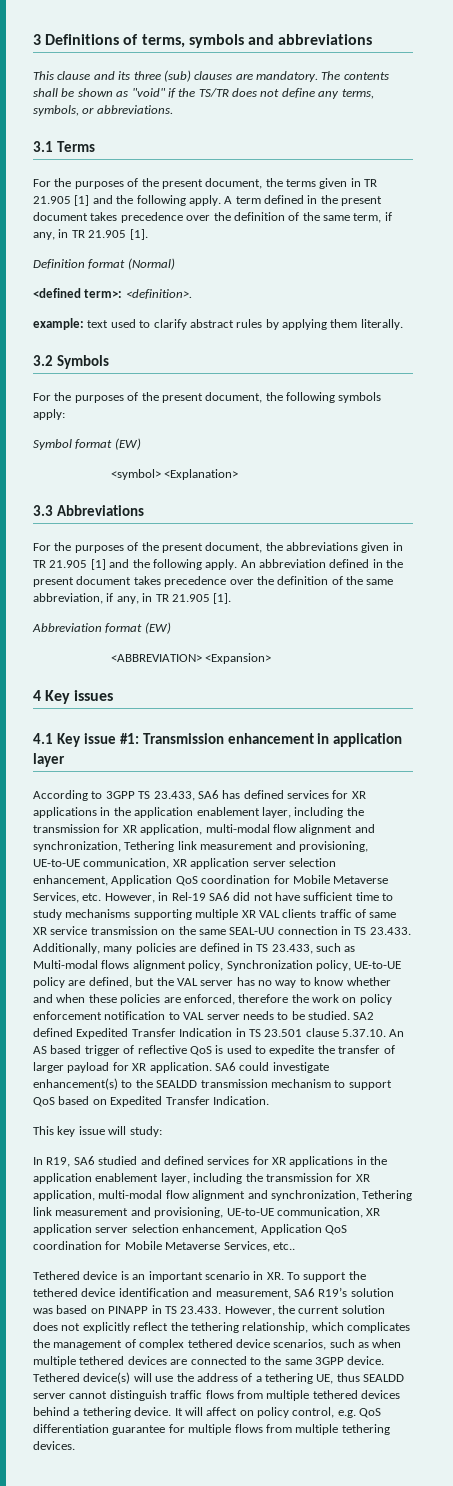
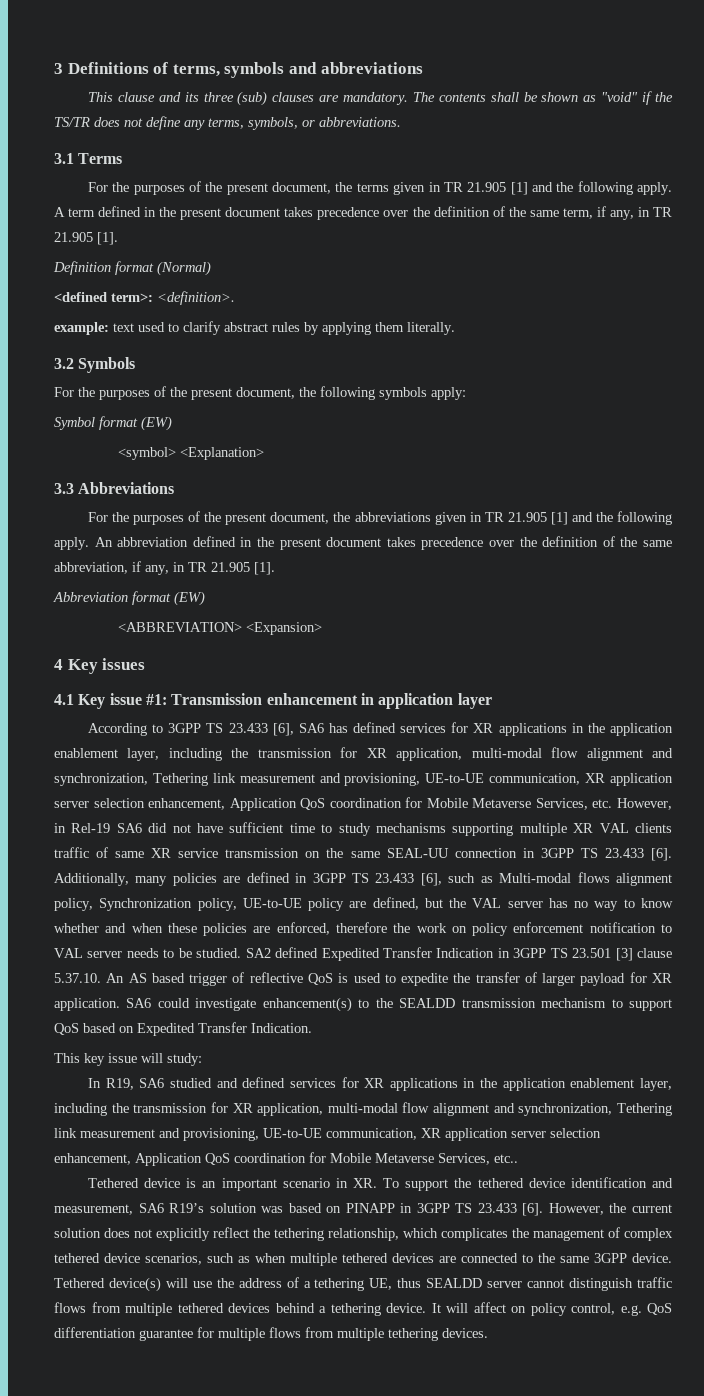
- According to 3GPP TS 23.433, SA6 has defined services for XR applications in the application enablement layer, including the transmission for XR application, multi-modal flow alignment and synchronization, Tethering link measurement and provisioning, UE-to-UE communication, XR application server selection enhancement, Application QoS coordination for Mobile Metaverse Services, etc. However, in Rel-19 SA6 did not have sufficient time to study mechanisms supporting multiple XR VAL clients traffic of same XR service transmission on the same SEAL-UU connection in TS 23.433. Additionally, many policies are defined in TS 23.433, such as Multi-modal flows alignment policy, Synchronization policy, UE-to-UE policy are defined, but the VAL server has no way to know whether and when these policies are enforced, therefore the work on policy enforcement notification to VAL server needs to be studied.
+ According to 3GPP TS 23.433 [6], SA6 has defined services for XR applications in the application enablement layer, including the transmission for XR application, multi-modal flow alignment and synchronization, Tethering link measurement and provisioning, UE-to-UE communication, XR application server selection enhancement, Application QoS coordination for Mobile Metaverse Services, etc. However, in Rel-19 SA6 did not have sufficient time to study mechanisms supporting multiple XR VAL clients traffic of same XR service transmission on the same SEAL-UU connection in 3GPP TS 23.433 [6]. Additionally, many policies are defined in 3GPP TS 23.433 [6], such as Multi-modal flows alignment policy, Synchronization policy, UE-to-UE policy are defined, but the VAL server has no way to know whether and when these policies are enforced, therefore the work on policy enforcement notification to VAL server needs to be studied.
- SA2 defined Expedited Transfer Indication in TS 23.501 clause 5.37.10. An AS based trigger of reflective QoS is used to expedite the transfer of larger payload for XR application.
+ SA2 defined Expedited Transfer Indication in 3GPP TS 23.501 [3] clause 5.37.10. An AS based trigger of reflective QoS is used to expedite the transfer of larger payload for XR application.
- Tethered device is an important scenario in XR. To support the tethered device identification and measurement, SA6 R19’s solution was based on PINAPP in TS 23.433. However, the current solution does not explicitly reflect the tethering relationship, which complicates the management of complex tethered device scenarios, such as when multiple tethered devices are connected to the same 3GPP device.
+ Tethered device is an important scenario in XR. To support the tethered device identification and measurement, SA6 R19’s solution was based on PINAPP in 3GPP TS 23.433 [6]. However, the current solution does not explicitly reflect the tethering relationship, which complicates the management of complex tethered device scenarios, such as when multiple tethered devices are connected to the same 3GPP device.

